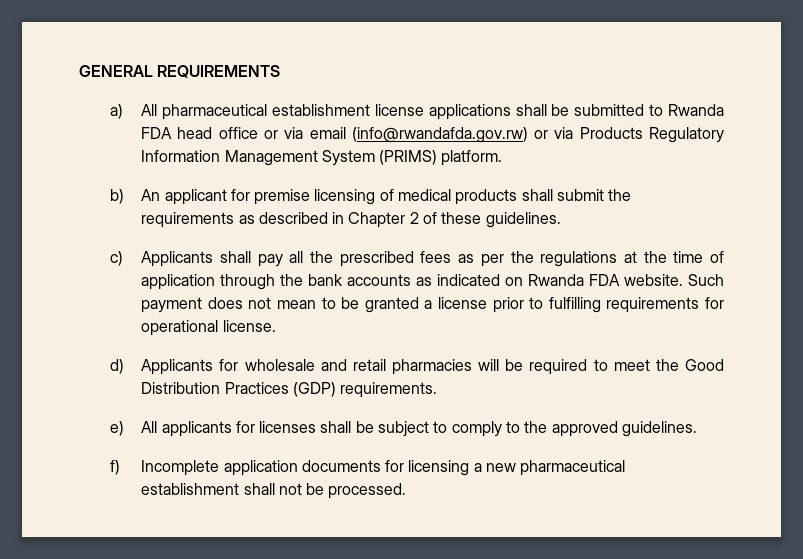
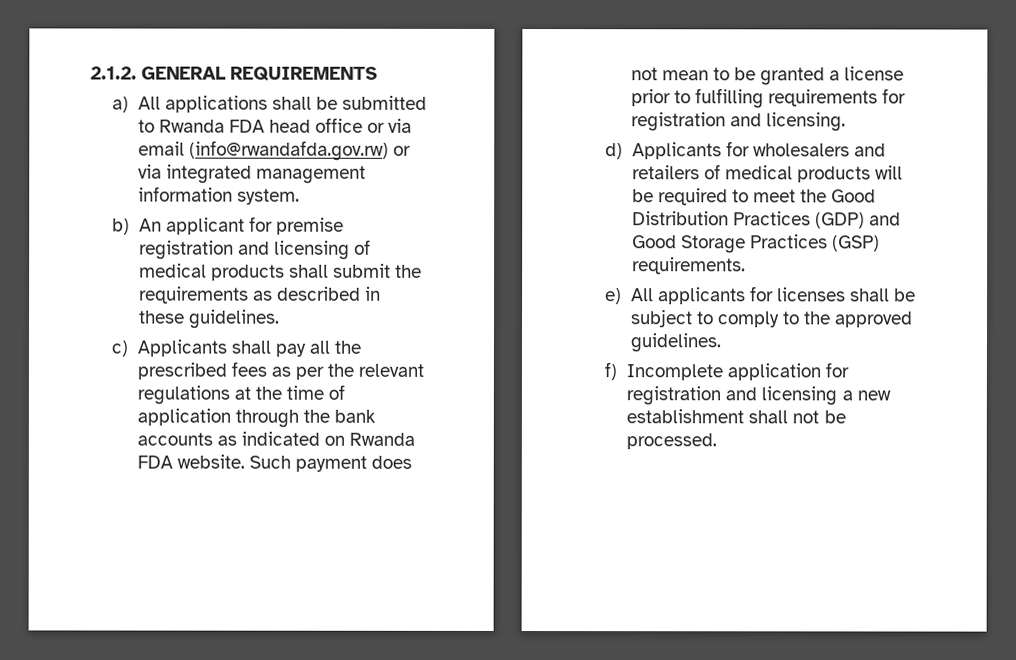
- GENERAL REQUIREMENTS
+ 2.1.2. GENERAL REQUIREMENTS
- a) All pharmaceutical establishment license applications shall be submitted to Rwanda FDA head office or via email (info@rwandafda.gov.rw) or via Products Regulatory Information Management System (PRIMS) platform.
+ a) All applications shall be submitted to Rwanda FDA head office or via email (info@rwandafda.gov.rw) or via integrated management information system.
- b) An applicant for premise licensing of medical products shall submit the requirements as described in Chapter 2 of these guidelines.
+ b) An applicant for premise registration and licensing of medical products shall submit the requirements as described in these guidelines.
- c) Applicants shall pay all the prescribed fees as per the regulations at the time of application through the bank accounts as indicated on Rwanda FDA website.
+ c) Applicants shall pay all the prescribed fees as per the relevant regulations at the time of application through the bank accounts as indicated on Rwanda FDA website.
- Such payment does not mean to be granted a license prior to fulfilling requirements for operational license.
+ Such payment does not mean to be granted a license prior to fulfilling requirements for registration and licensing.
- d) Applicants for wholesale and retail pharmacies will be required to meet the Good Distribution Practices (GDP) requirements.
+ d) Applicants for wholesalers and retailers of medical products will be required to meet the Good Distribution Practices (GDP) and Good Storage Practices (GSP) requirements.
- f) Incomplete application documents for licensing a new pharmaceutical establishment shall not be processed.
+ f) Incomplete application for registration and licensing a new establishment shall not be processed.

